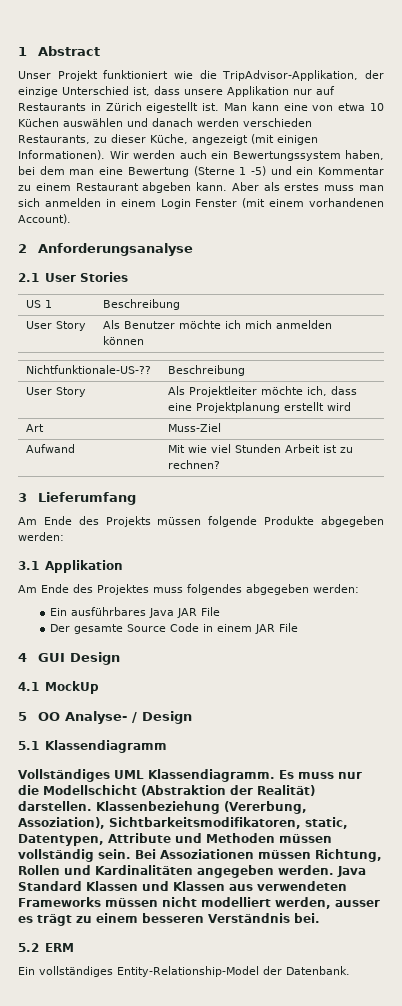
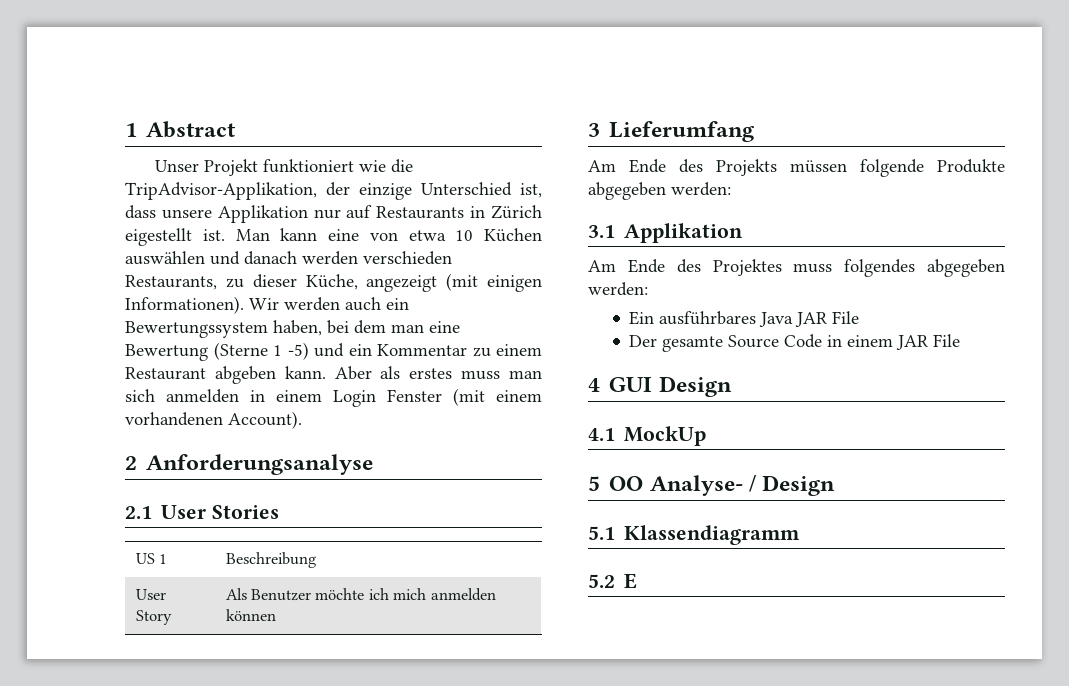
- Nichtfunktionale-US-?? | Beschreibung
- User Story | Als Projektleiter möchte ich, dass eine Projektplanung erstellt wird
- Art | Muss-Ziel
- Aufwand | Mit wie viel Stunden Arbeit ist zu rechnen?
- Vollständiges UML Klassendiagramm. Es muss nur die Modellschicht (Abstraktion der Realität) darstellen. Klassenbeziehung (Vererbung, Assoziation), Sichtbarkeitsmodifikatoren, static, Datentypen, Attribute und Methoden müssen vollständig sein. Bei Assoziationen müssen Richtung, Rollen und Kardinalitäten angegeben werden. Java Standard Klassen und Klassen aus verwendeten Frameworks müssen nicht modelliert werden, ausser es trägt zu einem besseren Verständnis bei.
- 5.2 ERM
- Ein vollständiges Entity-Relationship-Model der Datenbank.
+ 5.2 E

